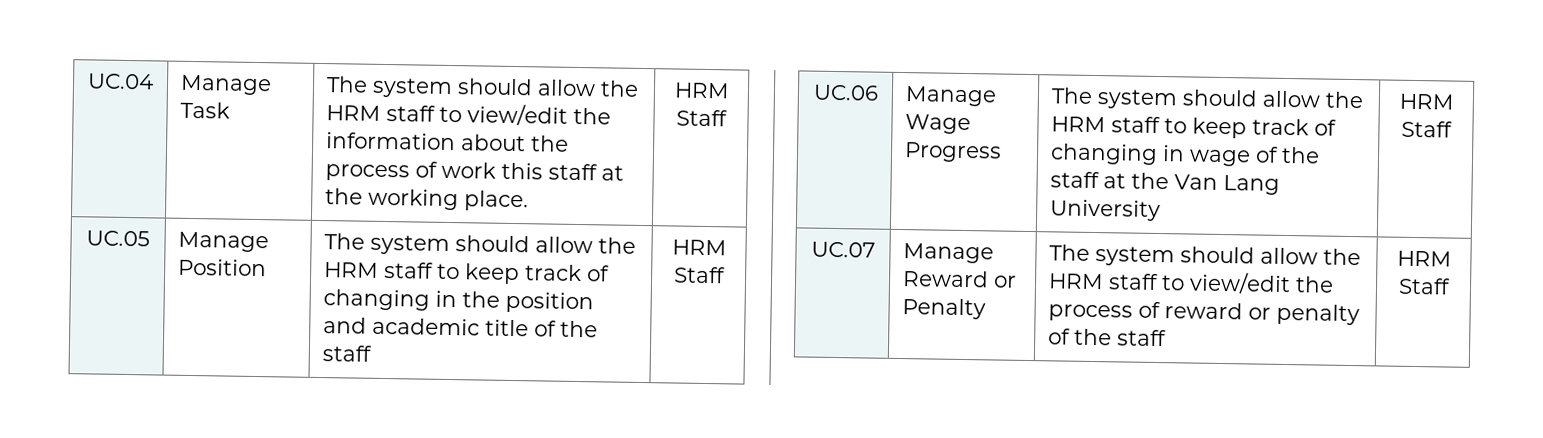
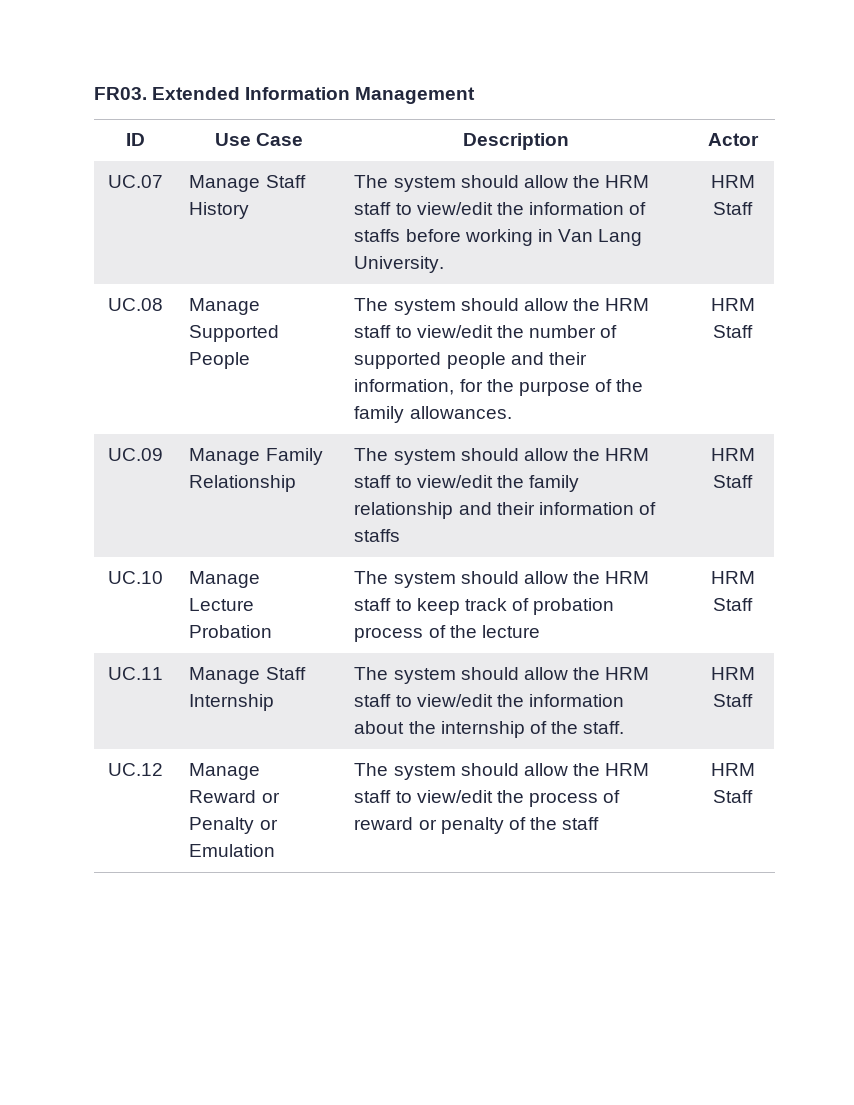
- UC.04 | Manage Task | The system should allow the HRM staff to view/edit the information about the process of work this staff at the working place. | HRM Staff
- UC.05 | Manage Position | The system should allow the HRM staff to keep track of changing in the position and academic title of the staff | HRM Staff
- UC.06 | Manage Wage Progress | The system should allow the HRM staff to keep track of changing in wage of the staff at the Van Lang University | HRM Staff
- UC.07 | Manage Reward or Penalty | The system should allow the HRM staff to view/edit the process of reward or penalty of the staff | HRM Staff
+ FR03. Extended Information Management
+ ID | Use Case | Description | Actor
+ UC.07 | Manage Staff History | The system should allow the HRM staff to view/edit the information of staffs before working in Van Lang University. | HRM Staff
+ UC.08 | Manage Supported People | The system should allow the HRM staff to view/edit the number of supported people and their information, for the purpose of the family allowances. | HRM Staff
+ UC.09 | Manage Family Relationship | The system should allow the HRM staff to view/edit the family relationship and their information of staffs | HRM Staff
+ UC.10 | Manage Lecture Probation | The system should allow the HRM staff to keep track of probation process of the lecture | HRM Staff
+ UC.11 | Manage Staff Internship | The system should allow the HRM staff to view/edit the information about the internship of the staff. | HRM Staff
+ UC.12 | Manage Reward or Penalty or Emulation | The system should allow the HRM staff to view/edit the process of reward or penalty of the staff | HRM Staff

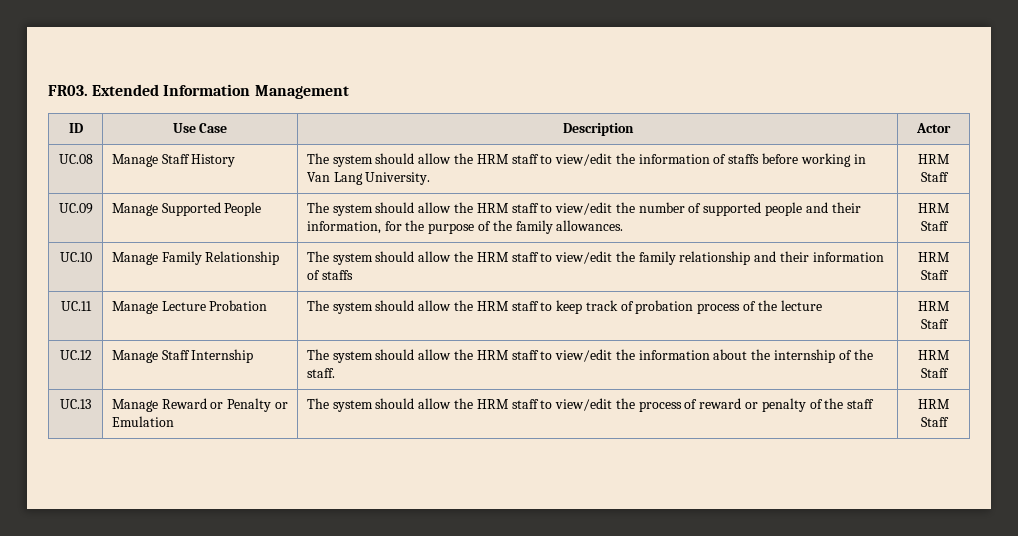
- UC.07 | Manage Staff History | The system should allow the HRM staff to view/edit the information of staffs before working in Van Lang University. | HRM Staff
+ UC.08 | Manage Staff History | The system should allow the HRM staff to view/edit the information of staffs before working in Van Lang University. | HRM Staff
- UC.08 | Manage Supported People | The system should allow the HRM staff to view/edit the number of supported people and their information, for the purpose of the family allowances. | HRM Staff
+ UC.09 | Manage Supported People | The system should allow the HRM staff to view/edit the number of supported people and their information, for the purpose of the family allowances. | HRM Staff
- UC.09 | Manage Family Relationship | The system should allow the HRM staff to view/edit the family relationship and their information of staffs | HRM Staff
+ UC.10 | Manage Family Relationship | The system should allow the HRM staff to view/edit the family relationship and their information of staffs | HRM Staff
- UC.10 | Manage Lecture Probation | The system should allow the HRM staff to keep track of probation process of the lecture | HRM Staff
+ UC.11 | Manage Lecture Probation | The system should allow the HRM staff to keep track of probation process of the lecture | HRM Staff
- UC.11 | Manage Staff Internship | The system should allow the HRM staff to view/edit the information about the internship of the staff. | HRM Staff
+ UC.12 | Manage Staff Internship | The system should allow the HRM staff to view/edit the information about the internship of the staff. | HRM Staff
- UC.12 | Manage Reward or Penalty or Emulation | The system should allow the HRM staff to view/edit the process of reward or penalty of the staff | HRM Staff
+ UC.13 | Manage Reward or Penalty or Emulation | The system should allow the HRM staff to view/edit the process of reward or penalty of the staff | HRM Staff

